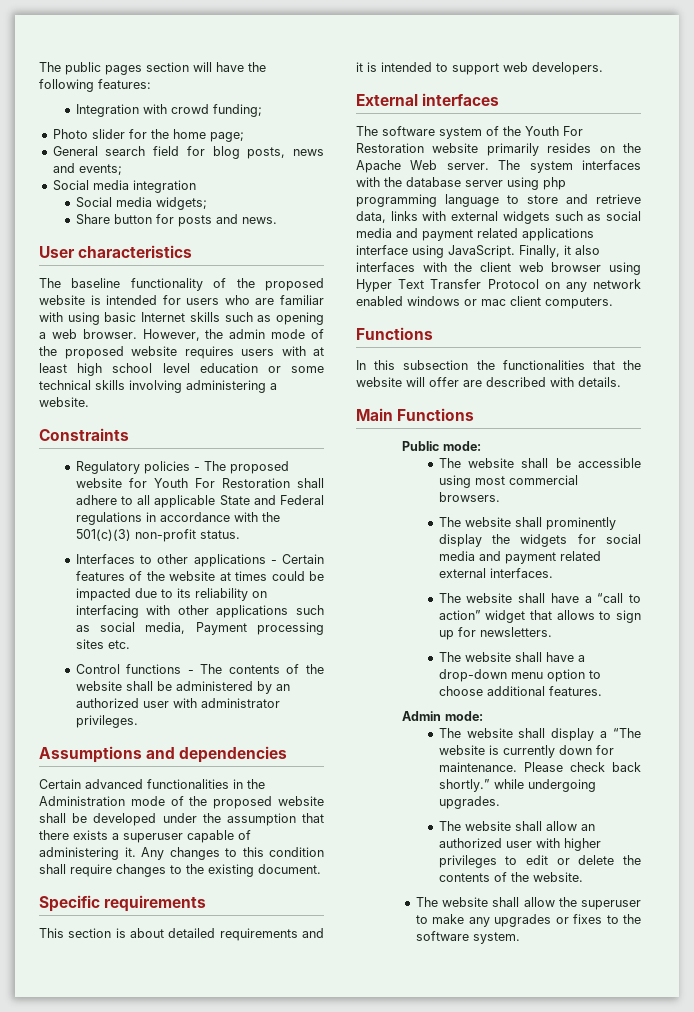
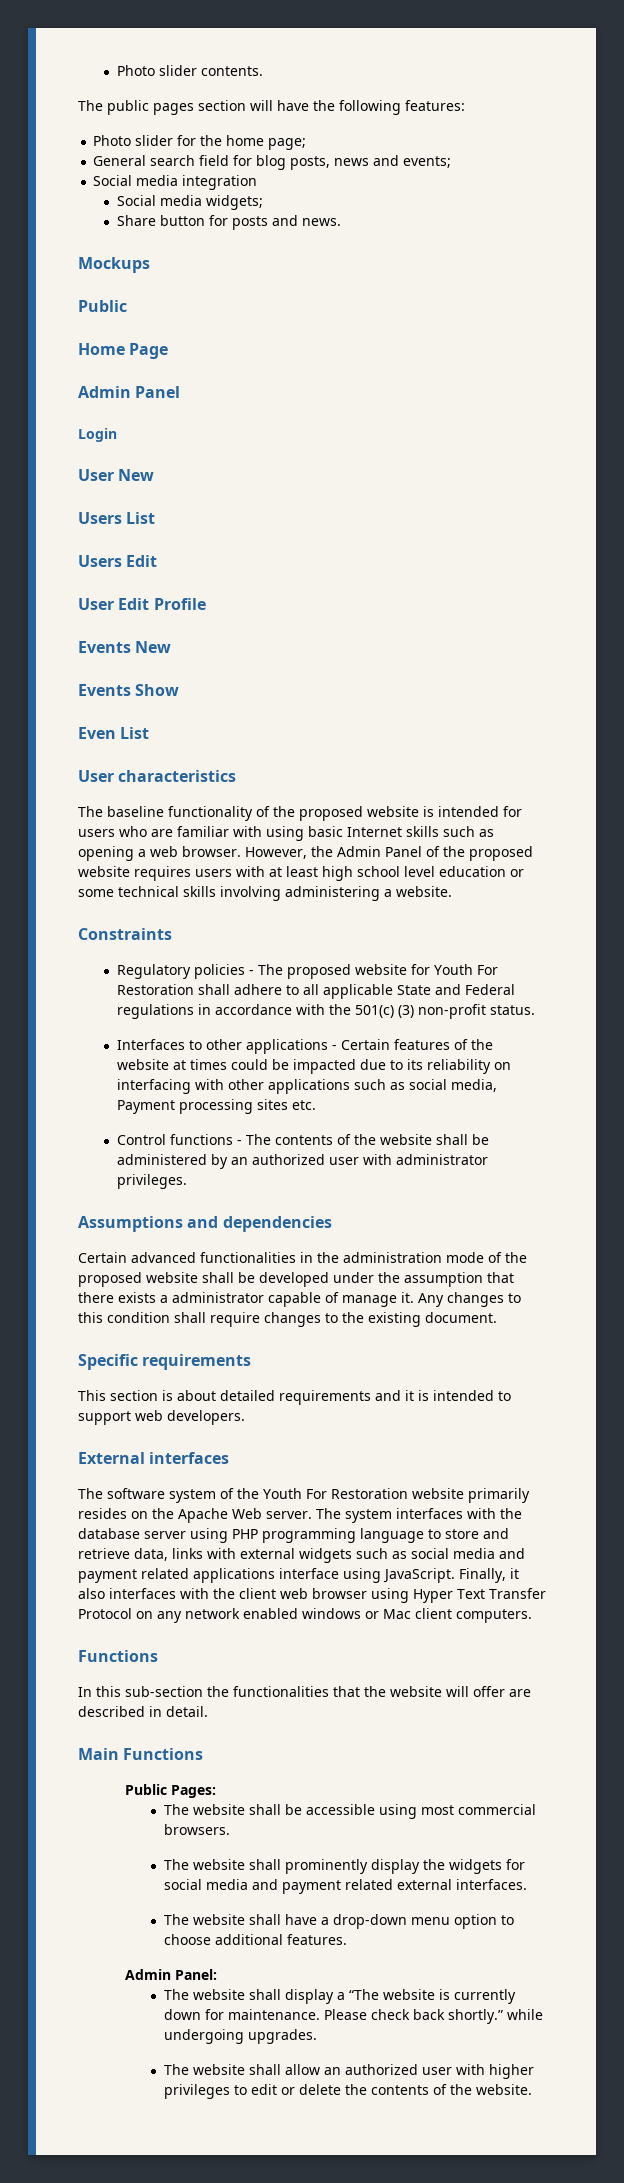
+ Photo slider contents.
- Integration with crowd funding;
+ Mockups
+ Public
+ Home Page
+ Admin Panel
+ Login
+ User New
+ Users List
+ Users Edit
+ User Edit Profile
+ Events New
+ Events Show
+ Even List
- However, the admin mode of the proposed website requires users with at least high school level education or some technical skills involving administering a website.
+ However, the Admin Panel of the proposed website requires users with at least high school level education or some technical skills involving administering a website.
- Regulatory policies - The proposed website for Youth For Restoration shall adhere to all applicable State and Federal regulations in accordance with the 501(c)(3) non-profit status.
+ Regulatory policies - The proposed website for Youth For Restoration shall adhere to all applicable State and Federal regulations in accordance with the 501(c) (3) non-profit status.
- Certain advanced functionalities in the Administration mode of the proposed website shall be developed under the assumption that there exists a superuser capable of administering it.
+ Certain advanced functionalities in the administration mode of the proposed website shall be developed under the assumption that there exists a administrator capable of manage it.
- The system interfaces with the database server using php programming language to store and retrieve data, links with external widgets such as social media and payment related applications interface using JavaScript.
+ The system interfaces with the database server using PHP programming language to store and retrieve data, links with external widgets such as social media and payment related applications interface using JavaScript.
- Finally, it also interfaces with the client web browser using Hyper Text Transfer Protocol on any network enabled windows or mac client computers.
+ Finally, it also interfaces with the client web browser using Hyper Text Transfer Protocol on any network enabled windows or Mac client computers.
- In this subsection the functionalities that the website will offer are described with details.
+ In this sub-section the functionalities that the website will offer are described in detail.
- Public mode:
+ Public Pages:
- The website shall have a “call to action” widget that allows to sign up for newsletters.
- Admin mode:
+ Admin Panel:
- The website shall allow the superuser to make any upgrades or fixes to the software system.

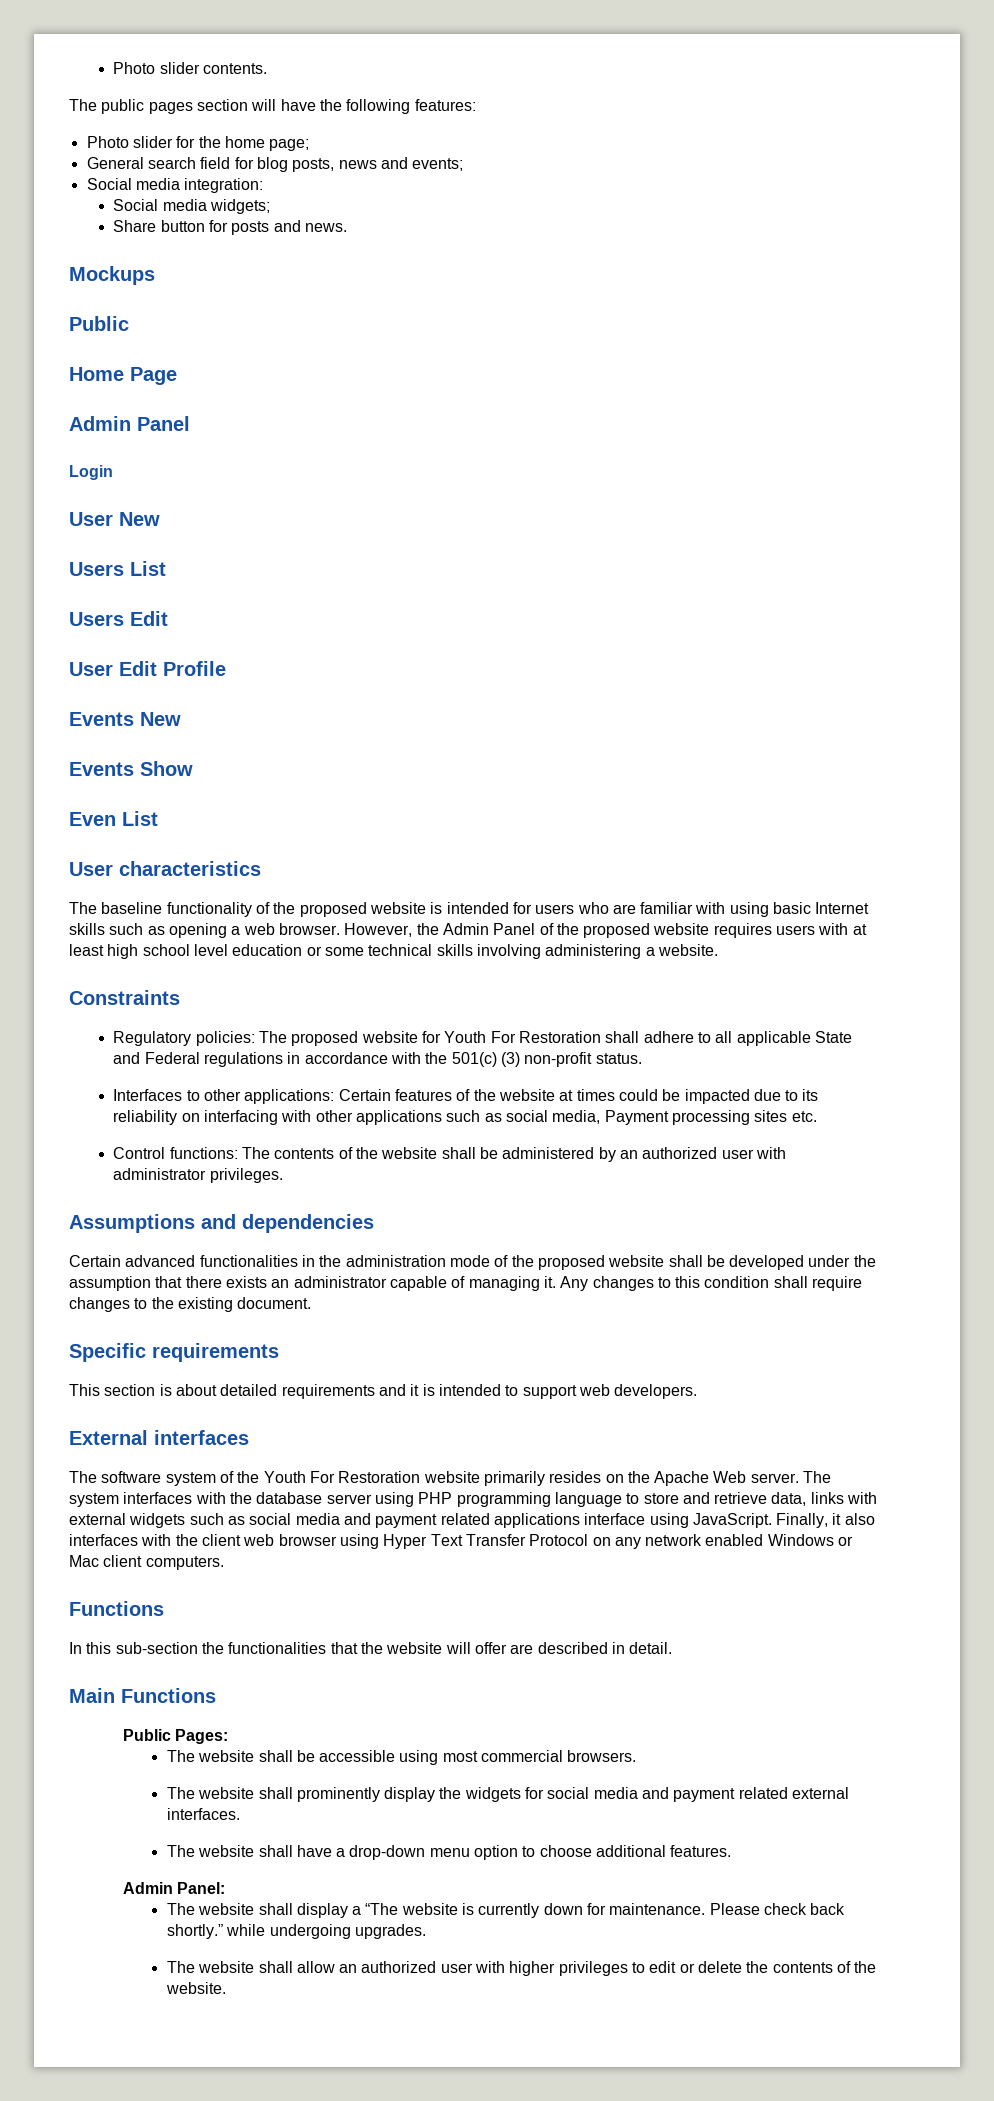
- Social media integration
+ Social media integration:
- Regulatory policies - The proposed website for Youth For Restoration shall adhere to all applicable State and Federal regulations in accordance with the 501(c) (3) non-profit status.
+ Regulatory policies: The proposed website for Youth For Restoration shall adhere to all applicable State and Federal regulations in accordance with the 501(c) (3) non-profit status.
- Interfaces to other applications - Certain features of the website at times could be impacted due to its reliability on interfacing with other applications such as social media, Payment processing sites etc.
+ Interfaces to other applications: Certain features of the website at times could be impacted due to its reliability on interfacing with other applications such as social media, Payment processing sites etc.
- Control functions - The contents of the website shall be administered by an authorized user with administrator privileges.
+ Control functions: The contents of the website shall be administered by an authorized user with administrator privileges.
- Certain advanced functionalities in the administration mode of the proposed website shall be developed under the assumption that there exists a administrator capable of manage it.
+ Certain advanced functionalities in the administration mode of the proposed website shall be developed under the assumption that there exists an administrator capable of managing it.
- Finally, it also interfaces with the client web browser using Hyper Text Transfer Protocol on any network enabled windows or Mac client computers.
+ Finally, it also interfaces with the client web browser using Hyper Text Transfer Protocol on any network enabled Windows or Mac client computers.

